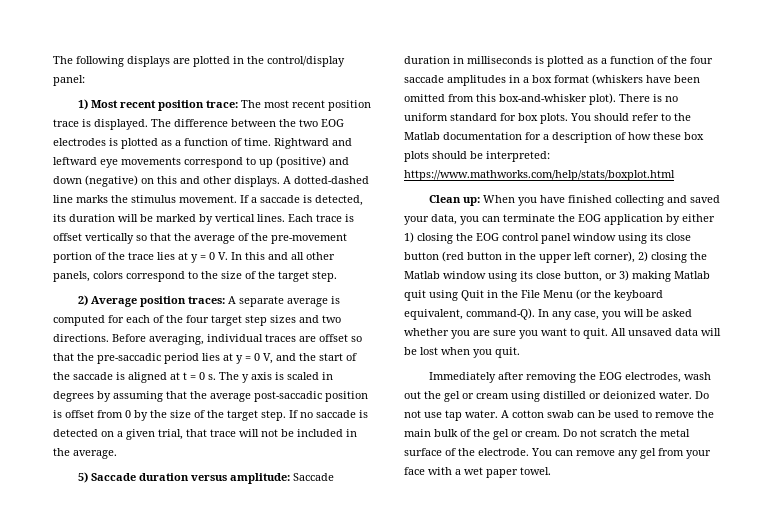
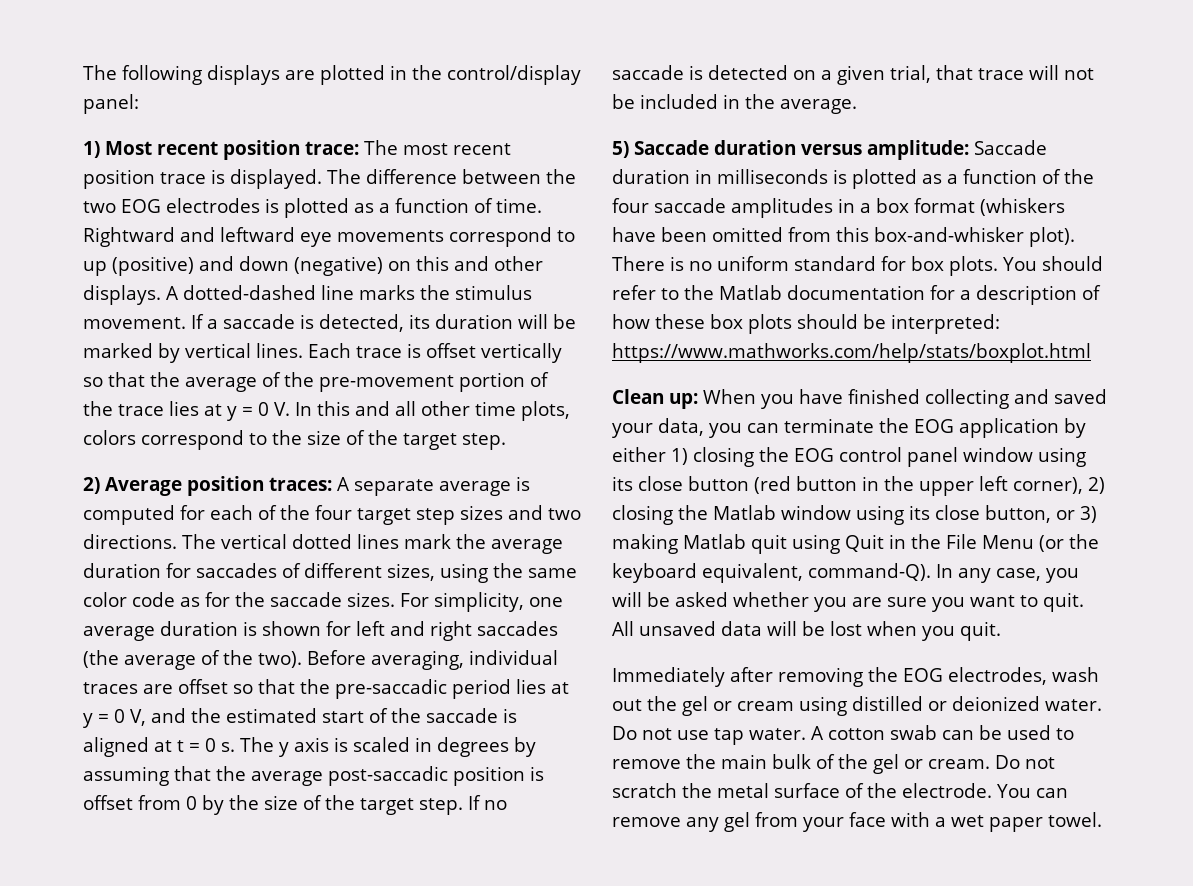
- Each trace is offset vertically so that the average of the pre-movement portion of the trace lies at y = 0 V. In this and all other panels, colors correspond to the size of the target step.
+ Each trace is offset vertically so that the average of the pre-movement portion of the trace lies at y = 0 V. In this and all other time plots, colors correspond to the size of the target step.
+ The vertical dotted lines mark the average duration for saccades of different sizes, using the same color code as for the saccade sizes. For simplicity, one average duration is shown for left and right saccades (the average of the two).
- Before averaging, individual traces are offset so that the pre-saccadic period lies at y = 0 V, and the start of the saccade is aligned at t = 0 s.
+ Before averaging, individual traces are offset so that the pre-saccadic period lies at y = 0 V, and the estimated start of the saccade is aligned at t = 0 s.

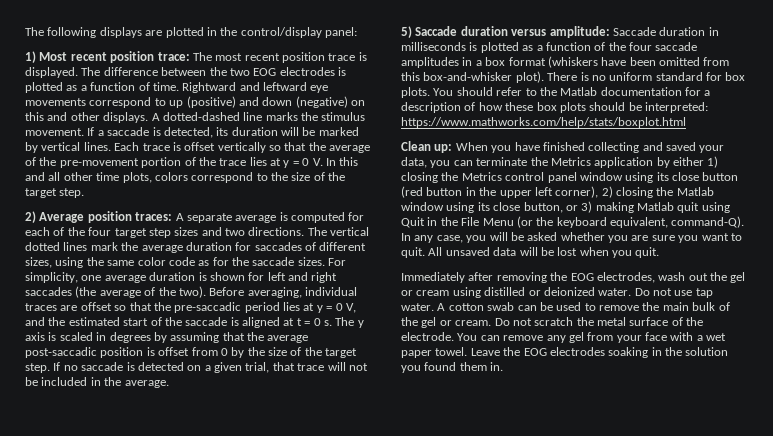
- Clean up: When you have finished collecting and saved your data, you can terminate the EOG application by either 1) closing the EOG control panel window using its close button (red button in the upper left corner), 2) closing the Matlab window using its close button, or 3) making Matlab quit using Quit in the File Menu (or the keyboard equivalent, command-Q).
+ Clean up: When you have finished collecting and saved your data, you can terminate the Metrics application by either 1) closing the Metrics control panel window using its close button (red button in the upper left corner), 2) closing the Matlab window using its close button, or 3) making Matlab quit using Quit in the File Menu (or the keyboard equivalent, command-Q).
+ Leave the EOG electrodes soaking in the solution you found them in.

